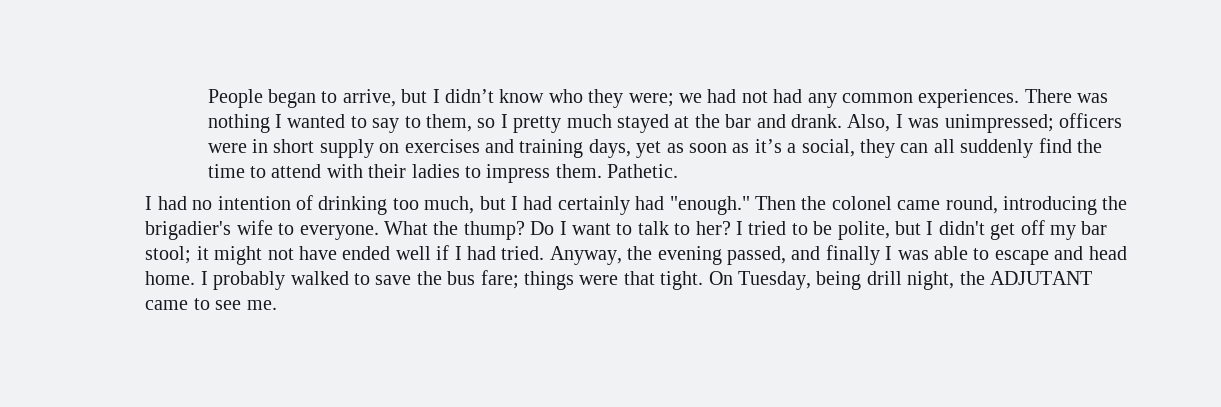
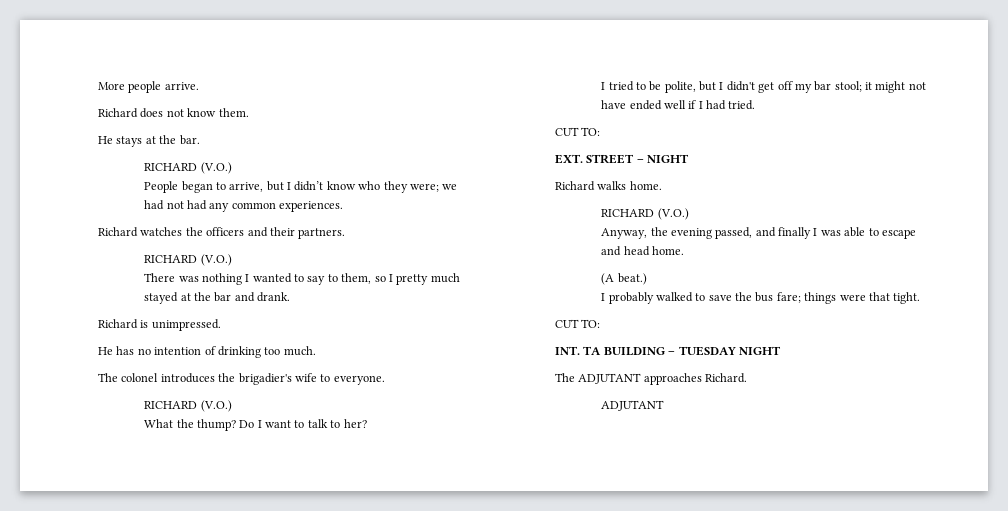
+ More people arrive.
+ Richard does not know them.
+ He stays at the bar.
+ RICHARD (V.O.)
- People began to arrive, but I didn’t know who they were; we had not had any common experiences. There was nothing I wanted to say to them, so I pretty much stayed at the bar and drank. Also, I was unimpressed; officers were in short supply on exercises and training days, yet as soon as it’s a social, they can all suddenly find the time to attend with their ladies to impress them. Pathetic.
- I had no intention of drinking too much, but I had certainly had "enough." Then the colonel came round, introducing the brigadier's wife to everyone. What the thump?
+ People began to arrive, but I didn’t know who they were; we had not had any common experiences.
+ Richard watches the officers and their partners.
+ RICHARD (V.O.)
+ There was nothing I wanted to say to them, so I pretty much stayed at the bar and drank.
+ Richard is unimpressed.
+ He has no intention of drinking too much.
+ The colonel introduces the brigadier's wife to everyone.
+ RICHARD (V.O.)
+ What the thump?
- Do I want to talk to her? I tried to be polite, but I didn't get off my bar stool; it might not have ended well if I had tried. Anyway, the evening passed, and finally I was able to escape and head home. I probably walked to save the bus fare; things were that tight. On Tuesday, being drill night, the ADJUTANT came to see me.
+ Do I want to talk to her?
+ I tried to be polite, but I didn't get off my bar stool; it might not have ended well if I had tried.
+ CUT TO:
+ EXT. STREET – NIGHT
+ Richard walks home.
+ RICHARD (V.O.)
+ Anyway, the evening passed, and finally I was able to escape and head home.
+ (A beat.)
+ I probably walked to save the bus fare; things were that tight.
+ CUT TO:
+ INT. TA BUILDING – TUESDAY NIGHT
+ The ADJUTANT approaches Richard.
+ ADJUTANT

